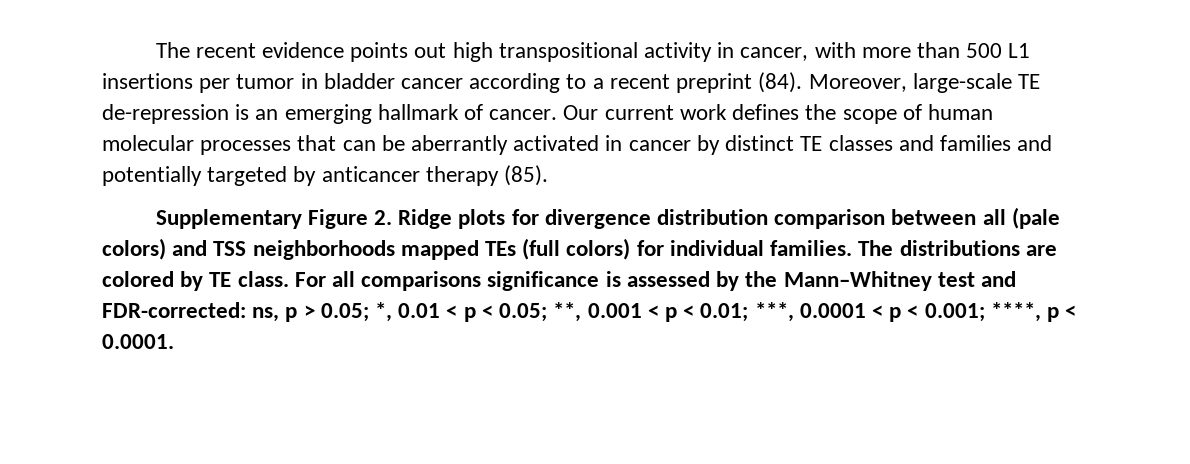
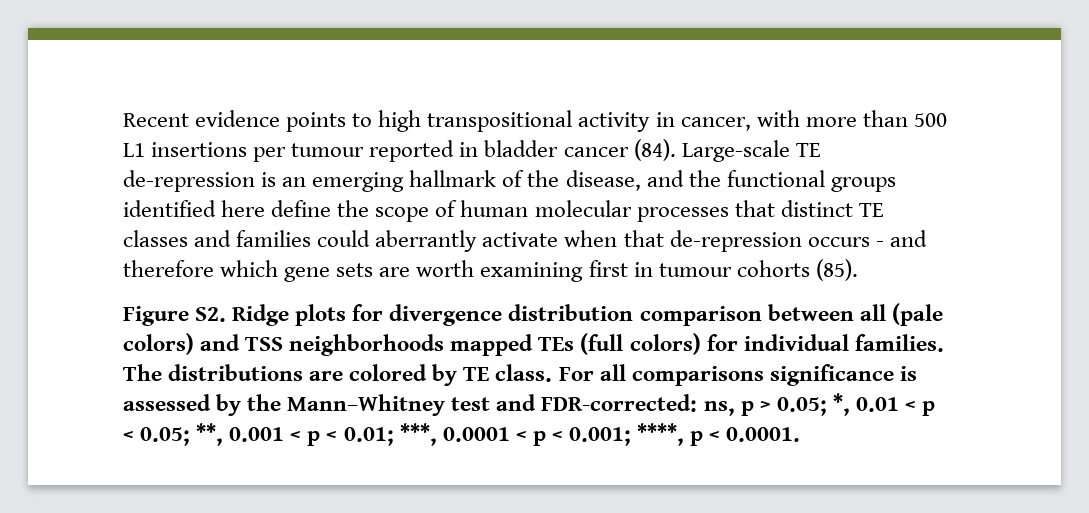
- The recent evidence points out high transpositional activity in cancer, with more than 500 L1 insertions per tumor in bladder cancer according to a recent preprint (84). Moreover, large-scale TE de-repression is an emerging hallmark of cancer. Our current work defines the scope of human molecular processes that can be aberrantly activated in cancer by distinct TE classes and families and potentially targeted by anticancer therapy (85).
- Supplementary Figure 2. Ridge plots for divergence distribution comparison between all (pale colors) and TSS neighborhoods mapped TEs (full colors) for individual families.
+ Recent evidence points to high transpositional activity in cancer, with more than 500 L1 insertions per tumour reported in bladder cancer (84). Large-scale TE de-repression is an emerging hallmark of the disease, and the functional groups identified here define the scope of human molecular processes that distinct TE classes and families could aberrantly activate when that de-repression occurs - and therefore which gene sets are worth examining first in tumour cohorts (85).
+ Figure S2. Ridge plots for divergence distribution comparison between all (pale colors) and TSS neighborhoods mapped TEs (full colors) for individual families.

